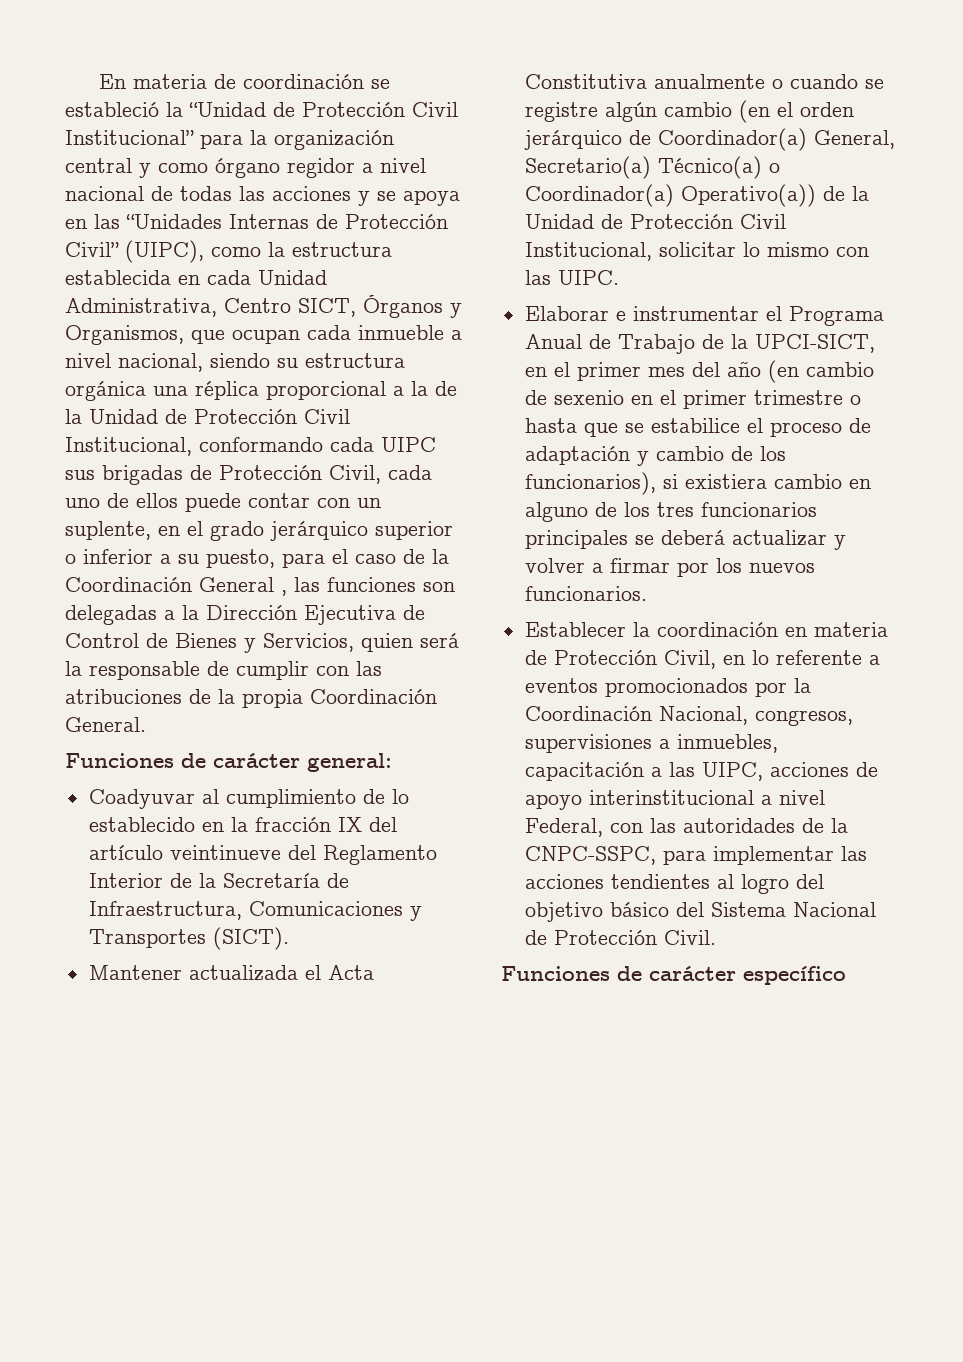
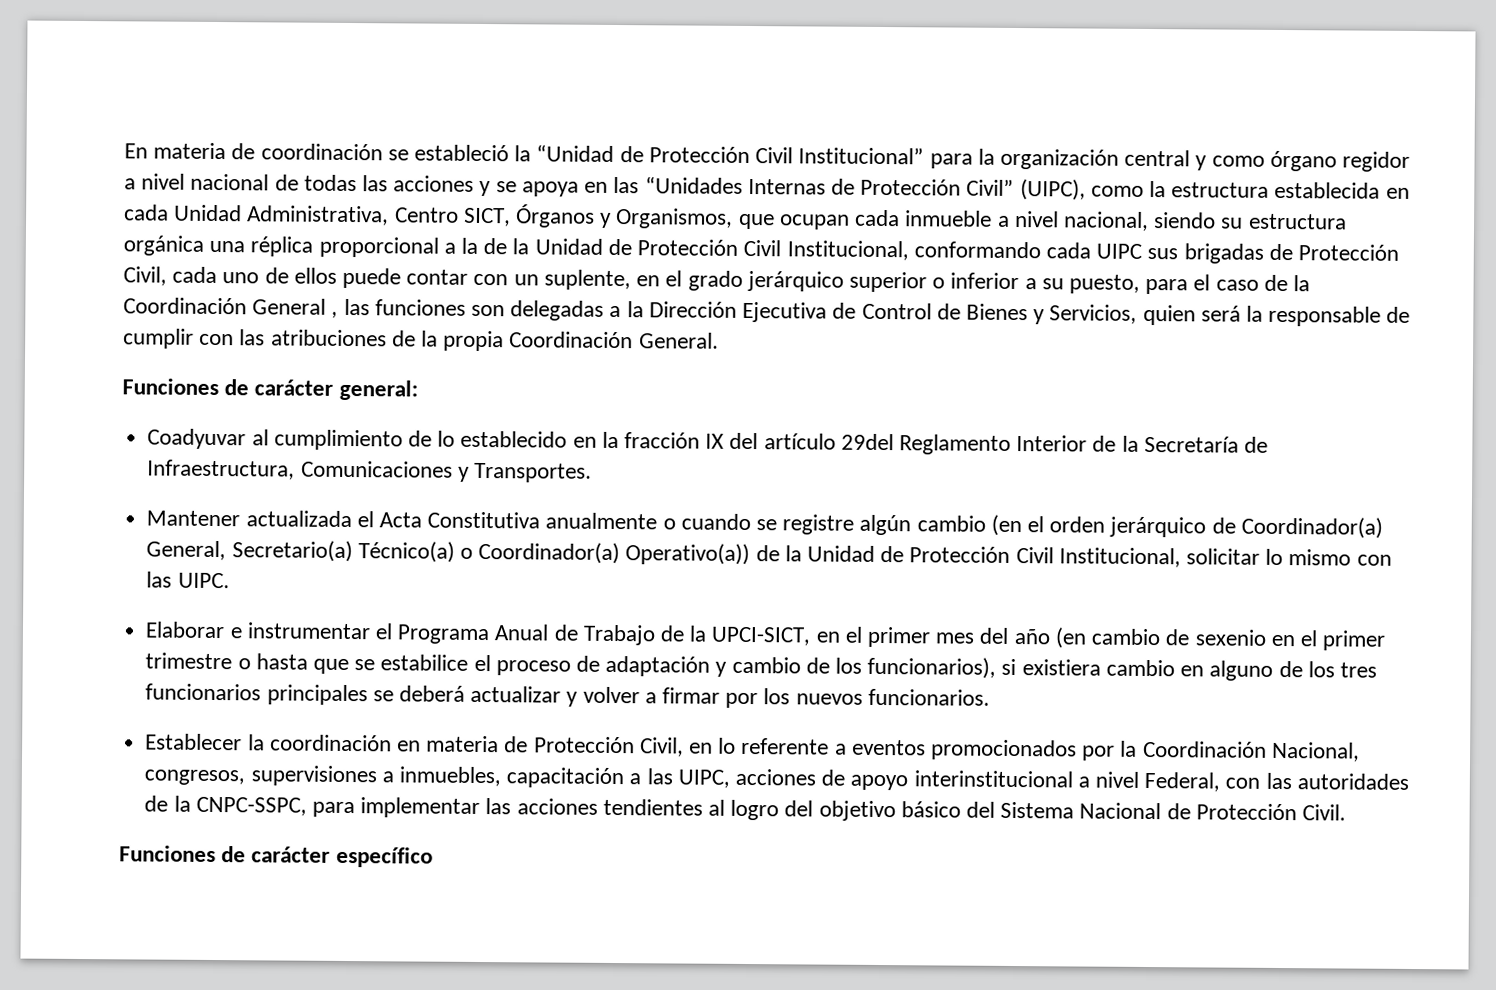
- Coadyuvar al cumplimiento de lo establecido en la fracción IX del artículo veintinueve del Reglamento Interior de la Secretaría de Infraestructura, Comunicaciones y Transportes (SICT).
+ Coadyuvar al cumplimiento de lo establecido en la fracción IX del artículo 29del Reglamento Interior de la Secretaría de Infraestructura, Comunicaciones y Transportes.

